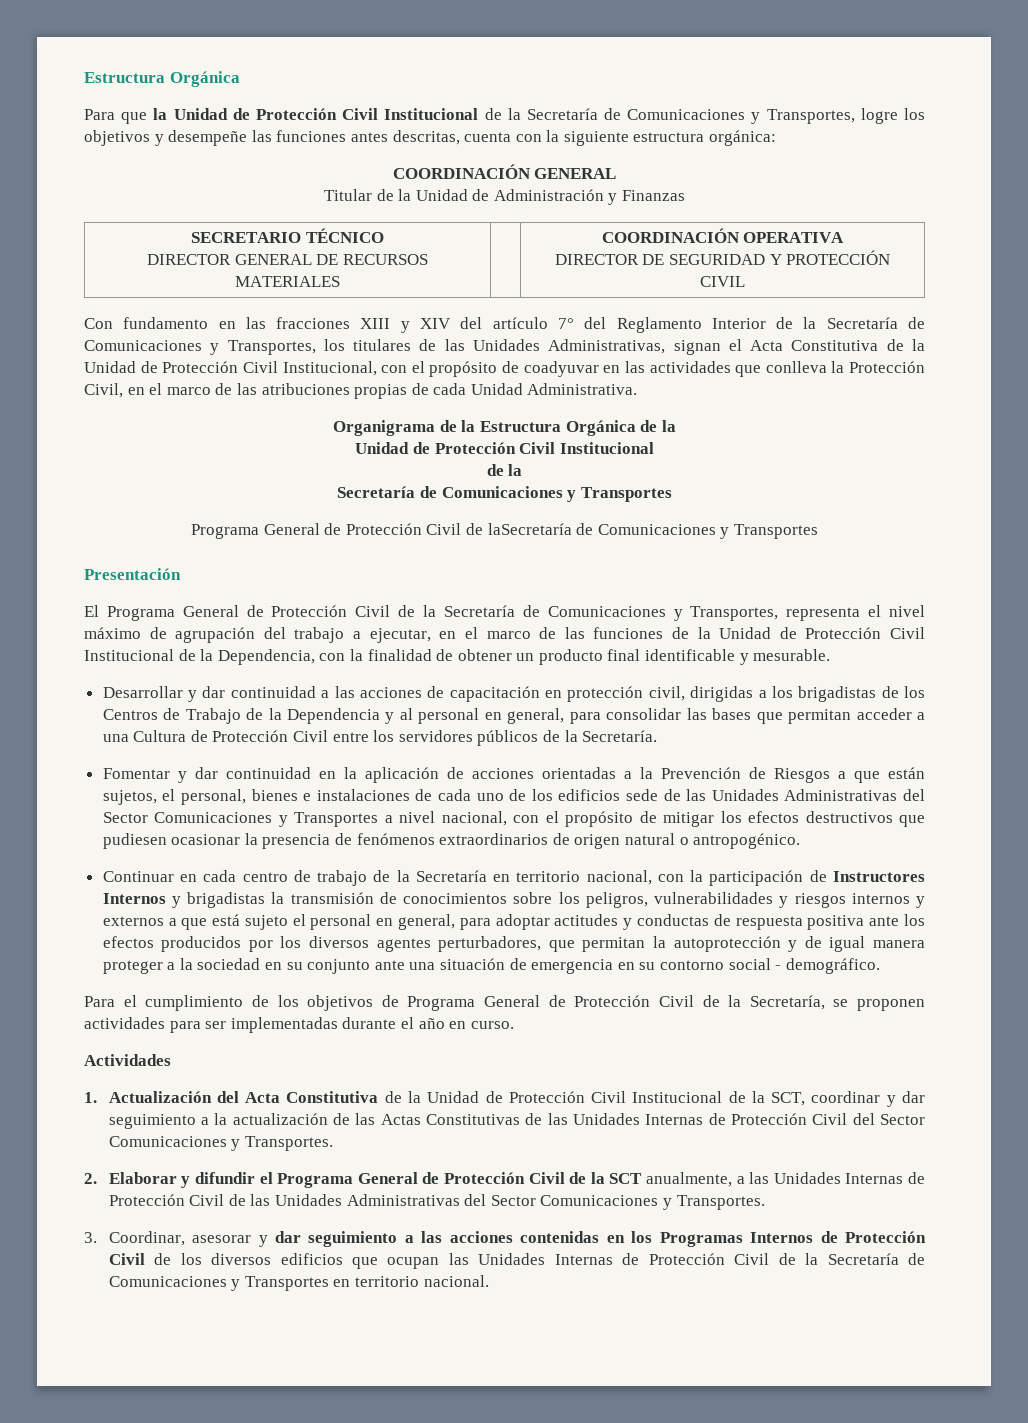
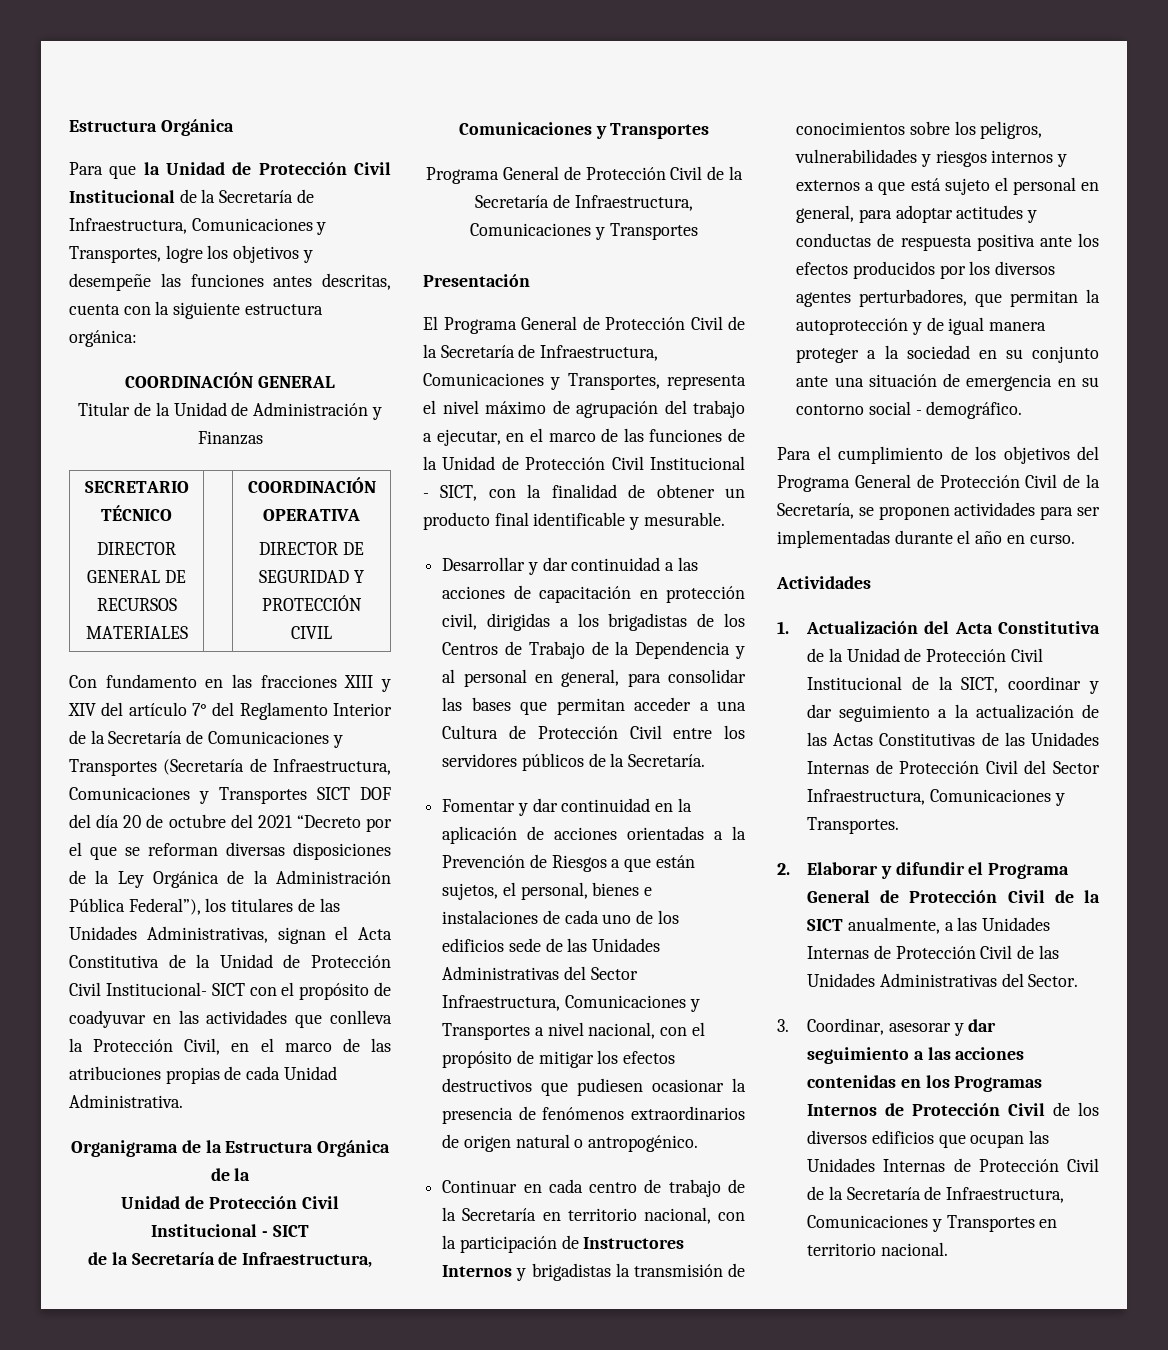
- Para que la Unidad de Protección Civil Institucional de la Secretaría de Comunicaciones y Transportes, logre los objetivos y desempeñe las funciones antes descritas, cuenta con la siguiente estructura orgánica:
+ Para que la Unidad de Protección Civil Institucional de la Secretaría de Infraestructura, Comunicaciones y Transportes, logre los objetivos y desempeñe las funciones antes descritas, cuenta con la siguiente estructura orgánica:
- Con fundamento en las fracciones XIII y XIV del artículo 7° del Reglamento Interior de la Secretaría de Comunicaciones y Transportes, los titulares de las Unidades Administrativas, signan el Acta Constitutiva de la Unidad de Protección Civil Institucional, con el propósito de coadyuvar en las actividades que conlleva la Protección Civil, en el marco de las atribuciones propias de cada Unidad Administrativa.
+ Con fundamento en las fracciones XIII y XIV del artículo 7° del Reglamento Interior de la Secretaría de Comunicaciones y Transportes (Secretaría de Infraestructura, Comunicaciones y Transportes SICT DOF del día 20 de octubre del 2021 “Decreto por el que se reforman diversas disposiciones de la Ley Orgánica de la Administración Pública Federal”), los titulares de las Unidades Administrativas, signan el Acta Constitutiva de la Unidad de Protección Civil Institucional- SICT con el propósito de coadyuvar en las actividades que conlleva la Protección Civil, en el marco de las atribuciones propias de cada Unidad Administrativa.
  Organigrama de la Estructura Orgánica de la
- Unidad de Protección Civil Institucional
- de la
- Secretaría de Comunicaciones y Transportes
+ Unidad de Protección Civil Institucional - SICT
+ de la Secretaría de Infraestructura, Comunicaciones y Transportes
- Programa General de Protección Civil de laSecretaría de Comunicaciones y Transportes
+ Programa General de Protección Civil de la Secretaría de Infraestructura, Comunicaciones y Transportes
- El Programa General de Protección Civil de la Secretaría de Comunicaciones y Transportes, representa el nivel máximo de agrupación del trabajo a ejecutar, en el marco de las funciones de la Unidad de Protección Civil Institucional de la Dependencia, con la finalidad de obtener un producto final identificable y mesurable.
+ El Programa General de Protección Civil de la Secretaría de Infraestructura, Comunicaciones y Transportes, representa el nivel máximo de agrupación del trabajo a ejecutar, en el marco de las funciones de la Unidad de Protección Civil Institucional - SICT, con la finalidad de obtener un producto final identificable y mesurable.
- Fomentar y dar continuidad en la aplicación de acciones orientadas a la Prevención de Riesgos a que están sujetos, el personal, bienes e instalaciones de cada uno de los edificios sede de las Unidades Administrativas del Sector Comunicaciones y Transportes a nivel nacional, con el propósito de mitigar los efectos destructivos que pudiesen ocasionar la presencia de fenómenos extraordinarios de origen natural o antropogénico.
+ Fomentar y dar continuidad en la aplicación de acciones orientadas a la Prevención de Riesgos a que están sujetos, el personal, bienes e instalaciones de cada uno de los edificios sede de las Unidades Administrativas del Sector Infraestructura, Comunicaciones y Transportes a nivel nacional, con el propósito de mitigar los efectos destructivos que pudiesen ocasionar la presencia de fenómenos extraordinarios de origen natural o antropogénico.
- Para el cumplimiento de los objetivos de Programa General de Protección Civil de la Secretaría, se proponen actividades para ser implementadas durante el año en curso.
+ Para el cumplimiento de los objetivos del Programa General de Protección Civil de la Secretaría, se proponen actividades para ser implementadas durante el año en curso.
- 1. Actualización del Acta Constitutiva de la Unidad de Protección Civil Institucional de la SCT, coordinar y dar seguimiento a la actualización de las Actas Constitutivas de las Unidades Internas de Protección Civil del Sector Comunicaciones y Transportes.
+ 1. Actualización del Acta Constitutiva de la Unidad de Protección Civil Institucional de la SICT, coordinar y dar seguimiento a la actualización de las Actas Constitutivas de las Unidades Internas de Protección Civil del Sector Infraestructura, Comunicaciones y Transportes.
- 2. Elaborar y difundir el Programa General de Protección Civil de la SCT anualmente, a las Unidades Internas de Protección Civil de las Unidades Administrativas del Sector Comunicaciones y Transportes.
+ 2. Elaborar y difundir el Programa General de Protección Civil de la SICT anualmente, a las Unidades Internas de Protección Civil de las Unidades Administrativas del Sector.
- 3. Coordinar, asesorar y dar seguimiento a las acciones contenidas en los Programas Internos de Protección Civil de los diversos edificios que ocupan las Unidades Internas de Protección Civil de la Secretaría de Comunicaciones y Transportes en territorio nacional.
+ 3. Coordinar, asesorar y dar seguimiento a las acciones contenidas en los Programas Internos de Protección Civil de los diversos edificios que ocupan las Unidades Internas de Protección Civil de la Secretaría de Infraestructura, Comunicaciones y Transportes en territorio nacional.

